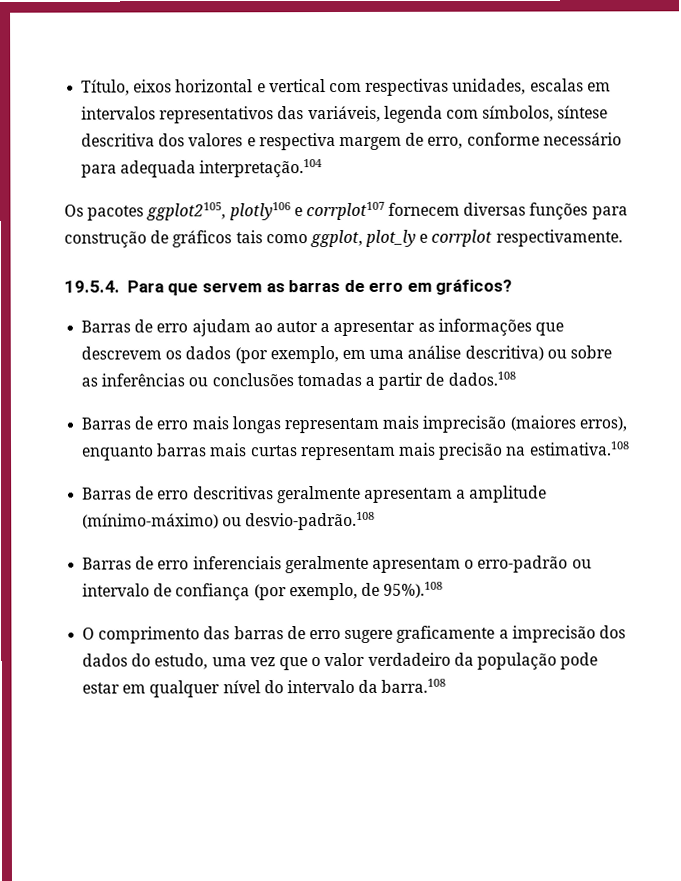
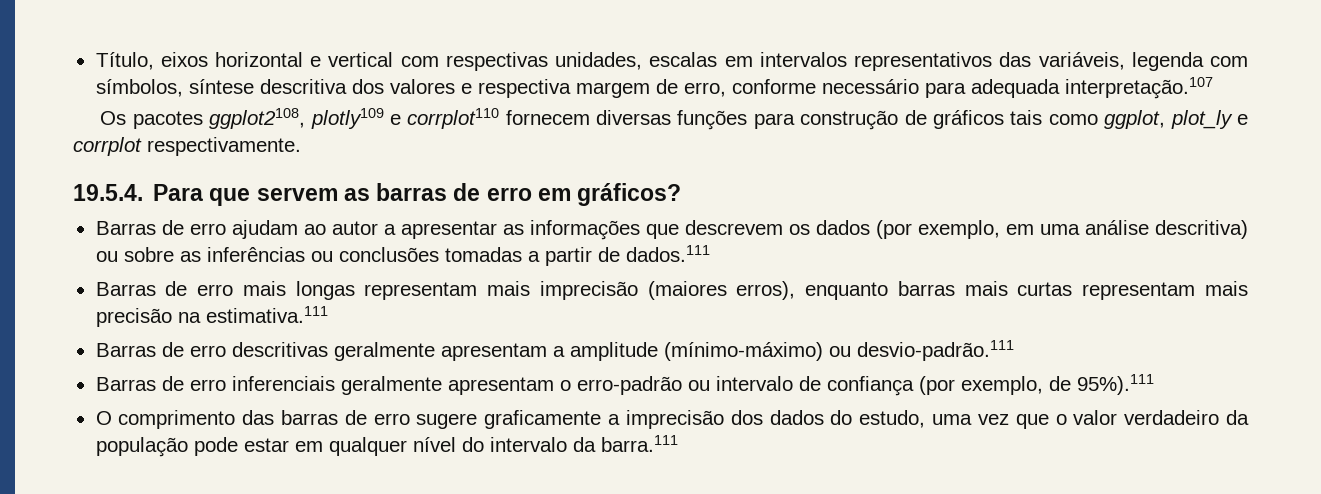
- Título, eixos horizontal e vertical com respectivas unidades, escalas em intervalos representativos das variáveis, legenda com símbolos, síntese descritiva dos valores e respectiva margem de erro, conforme necessário para adequada interpretação.104
+ Título, eixos horizontal e vertical com respectivas unidades, escalas em intervalos representativos das variáveis, legenda com símbolos, síntese descritiva dos valores e respectiva margem de erro, conforme necessário para adequada interpretação.107
- Os pacotes ggplot2105, plotly106 e corrplot107 fornecem diversas funções para construção de gráficos tais como ggplot, plot_ly e corrplot respectivamente.
+ Os pacotes ggplot2108, plotly109 e corrplot110 fornecem diversas funções para construção de gráficos tais como ggplot, plot_ly e corrplot respectivamente.
- Barras de erro ajudam ao autor a apresentar as informações que descrevem os dados (por exemplo, em uma análise descritiva) ou sobre as inferências ou conclusões tomadas a partir de dados.108
+ Barras de erro ajudam ao autor a apresentar as informações que descrevem os dados (por exemplo, em uma análise descritiva) ou sobre as inferências ou conclusões tomadas a partir de dados.111
- Barras de erro mais longas representam mais imprecisão (maiores erros), enquanto barras mais curtas representam mais precisão na estimativa.108
+ Barras de erro mais longas representam mais imprecisão (maiores erros), enquanto barras mais curtas representam mais precisão na estimativa.111
- Barras de erro descritivas geralmente apresentam a amplitude (mínimo-máximo) ou desvio-padrão.108
+ Barras de erro descritivas geralmente apresentam a amplitude (mínimo-máximo) ou desvio-padrão.111
- Barras de erro inferenciais geralmente apresentam o erro-padrão ou intervalo de confiança (por exemplo, de 95%).108
+ Barras de erro inferenciais geralmente apresentam o erro-padrão ou intervalo de confiança (por exemplo, de 95%).111
- O comprimento das barras de erro sugere graficamente a imprecisão dos dados do estudo, uma vez que o valor verdadeiro da população pode estar em qualquer nível do intervalo da barra.108
+ O comprimento das barras de erro sugere graficamente a imprecisão dos dados do estudo, uma vez que o valor verdadeiro da população pode estar em qualquer nível do intervalo da barra.111

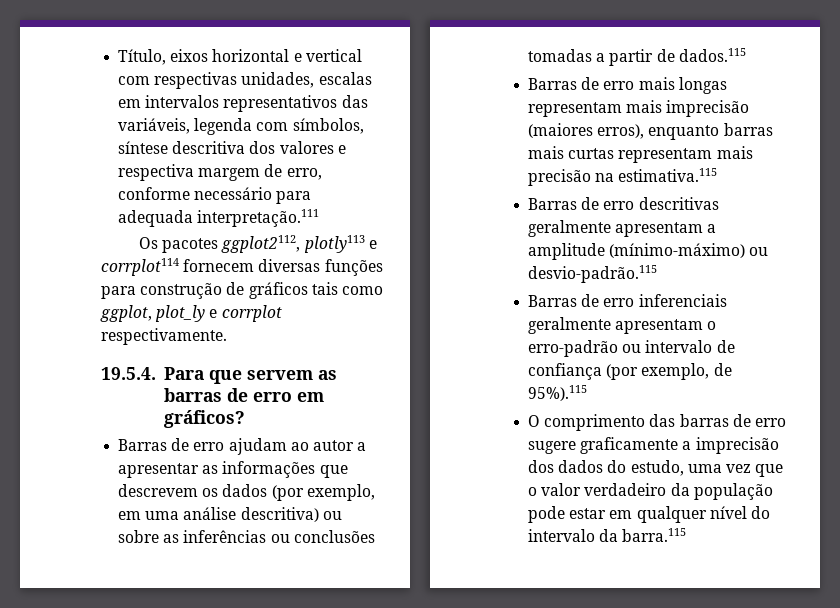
- Título, eixos horizontal e vertical com respectivas unidades, escalas em intervalos representativos das variáveis, legenda com símbolos, síntese descritiva dos valores e respectiva margem de erro, conforme necessário para adequada interpretação.107
+ Título, eixos horizontal e vertical com respectivas unidades, escalas em intervalos representativos das variáveis, legenda com símbolos, síntese descritiva dos valores e respectiva margem de erro, conforme necessário para adequada interpretação.111
- Os pacotes ggplot2108, plotly109 e corrplot110 fornecem diversas funções para construção de gráficos tais como ggplot, plot_ly e corrplot respectivamente.
+ Os pacotes ggplot2112, plotly113 e corrplot114 fornecem diversas funções para construção de gráficos tais como ggplot, plot_ly e corrplot respectivamente.
- Barras de erro ajudam ao autor a apresentar as informações que descrevem os dados (por exemplo, em uma análise descritiva) ou sobre as inferências ou conclusões tomadas a partir de dados.111
+ Barras de erro ajudam ao autor a apresentar as informações que descrevem os dados (por exemplo, em uma análise descritiva) ou sobre as inferências ou conclusões tomadas a partir de dados.115
- Barras de erro mais longas representam mais imprecisão (maiores erros), enquanto barras mais curtas representam mais precisão na estimativa.111
+ Barras de erro mais longas representam mais imprecisão (maiores erros), enquanto barras mais curtas representam mais precisão na estimativa.115
- Barras de erro descritivas geralmente apresentam a amplitude (mínimo-máximo) ou desvio-padrão.111
+ Barras de erro descritivas geralmente apresentam a amplitude (mínimo-máximo) ou desvio-padrão.115
- Barras de erro inferenciais geralmente apresentam o erro-padrão ou intervalo de confiança (por exemplo, de 95%).111
+ Barras de erro inferenciais geralmente apresentam o erro-padrão ou intervalo de confiança (por exemplo, de 95%).115
- O comprimento das barras de erro sugere graficamente a imprecisão dos dados do estudo, uma vez que o valor verdadeiro da população pode estar em qualquer nível do intervalo da barra.111
+ O comprimento das barras de erro sugere graficamente a imprecisão dos dados do estudo, uma vez que o valor verdadeiro da população pode estar em qualquer nível do intervalo da barra.115

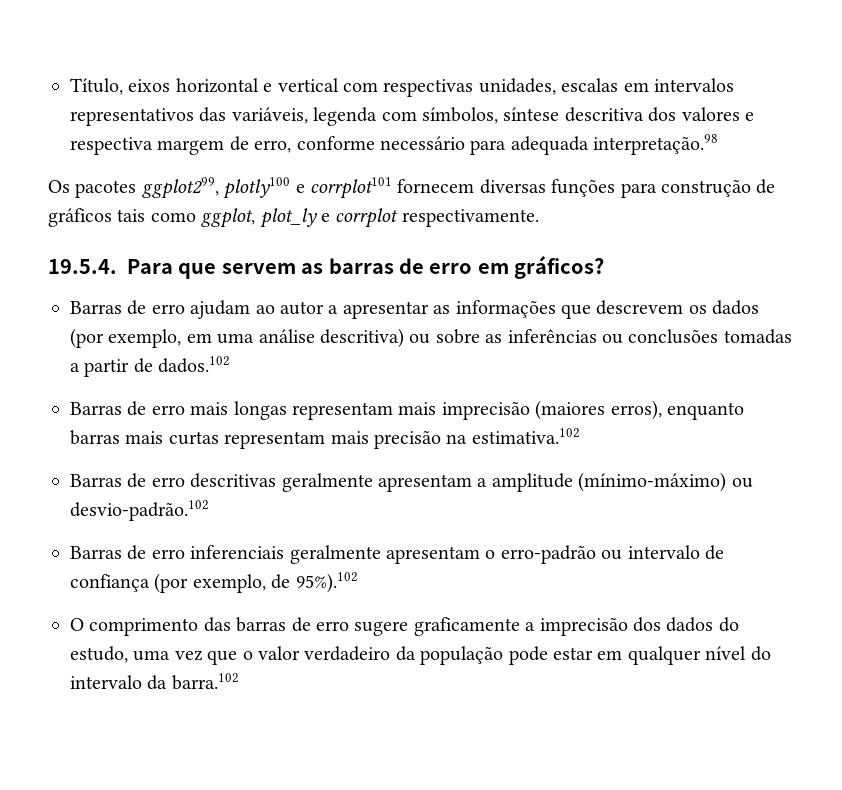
- Título, eixos horizontal e vertical com respectivas unidades, escalas em intervalos representativos das variáveis, legenda com símbolos, síntese descritiva dos valores e respectiva margem de erro, conforme necessário para adequada interpretação.111
+ Título, eixos horizontal e vertical com respectivas unidades, escalas em intervalos representativos das variáveis, legenda com símbolos, síntese descritiva dos valores e respectiva margem de erro, conforme necessário para adequada interpretação.98
- Os pacotes ggplot2112, plotly113 e corrplot114 fornecem diversas funções para construção de gráficos tais como ggplot, plot_ly e corrplot respectivamente.
+ Os pacotes ggplot299, plotly100 e corrplot101 fornecem diversas funções para construção de gráficos tais como ggplot, plot_ly e corrplot respectivamente.
- Barras de erro ajudam ao autor a apresentar as informações que descrevem os dados (por exemplo, em uma análise descritiva) ou sobre as inferências ou conclusões tomadas a partir de dados.115
+ Barras de erro ajudam ao autor a apresentar as informações que descrevem os dados (por exemplo, em uma análise descritiva) ou sobre as inferências ou conclusões tomadas a partir de dados.102
- Barras de erro mais longas representam mais imprecisão (maiores erros), enquanto barras mais curtas representam mais precisão na estimativa.115
+ Barras de erro mais longas representam mais imprecisão (maiores erros), enquanto barras mais curtas representam mais precisão na estimativa.102
- Barras de erro descritivas geralmente apresentam a amplitude (mínimo-máximo) ou desvio-padrão.115
+ Barras de erro descritivas geralmente apresentam a amplitude (mínimo-máximo) ou desvio-padrão.102
- Barras de erro inferenciais geralmente apresentam o erro-padrão ou intervalo de confiança (por exemplo, de 95%).115
+ Barras de erro inferenciais geralmente apresentam o erro-padrão ou intervalo de confiança (por exemplo, de 95%).102
- O comprimento das barras de erro sugere graficamente a imprecisão dos dados do estudo, uma vez que o valor verdadeiro da população pode estar em qualquer nível do intervalo da barra.115
+ O comprimento das barras de erro sugere graficamente a imprecisão dos dados do estudo, uma vez que o valor verdadeiro da população pode estar em qualquer nível do intervalo da barra.102

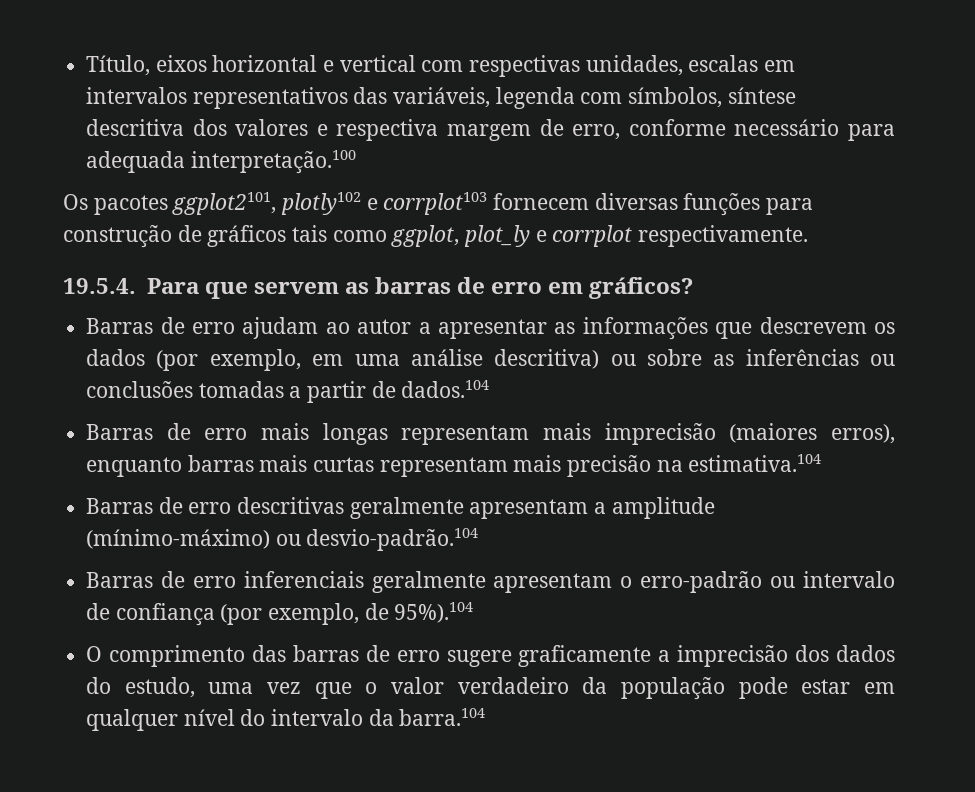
- Título, eixos horizontal e vertical com respectivas unidades, escalas em intervalos representativos das variáveis, legenda com símbolos, síntese descritiva dos valores e respectiva margem de erro, conforme necessário para adequada interpretação.98
+ Título, eixos horizontal e vertical com respectivas unidades, escalas em intervalos representativos das variáveis, legenda com símbolos, síntese descritiva dos valores e respectiva margem de erro, conforme necessário para adequada interpretação.100
- Os pacotes ggplot299, plotly100 e corrplot101 fornecem diversas funções para construção de gráficos tais como ggplot, plot_ly e corrplot respectivamente.
+ Os pacotes ggplot2101, plotly102 e corrplot103 fornecem diversas funções para construção de gráficos tais como ggplot, plot_ly e corrplot respectivamente.
- Barras de erro ajudam ao autor a apresentar as informações que descrevem os dados (por exemplo, em uma análise descritiva) ou sobre as inferências ou conclusões tomadas a partir de dados.102
+ Barras de erro ajudam ao autor a apresentar as informações que descrevem os dados (por exemplo, em uma análise descritiva) ou sobre as inferências ou conclusões tomadas a partir de dados.104
- Barras de erro mais longas representam mais imprecisão (maiores erros), enquanto barras mais curtas representam mais precisão na estimativa.102
+ Barras de erro mais longas representam mais imprecisão (maiores erros), enquanto barras mais curtas representam mais precisão na estimativa.104
- Barras de erro descritivas geralmente apresentam a amplitude (mínimo-máximo) ou desvio-padrão.102
+ Barras de erro descritivas geralmente apresentam a amplitude (mínimo-máximo) ou desvio-padrão.104
- Barras de erro inferenciais geralmente apresentam o erro-padrão ou intervalo de confiança (por exemplo, de 95%).102
+ Barras de erro inferenciais geralmente apresentam o erro-padrão ou intervalo de confiança (por exemplo, de 95%).104
- O comprimento das barras de erro sugere graficamente a imprecisão dos dados do estudo, uma vez que o valor verdadeiro da população pode estar em qualquer nível do intervalo da barra.102
+ O comprimento das barras de erro sugere graficamente a imprecisão dos dados do estudo, uma vez que o valor verdadeiro da população pode estar em qualquer nível do intervalo da barra.104

